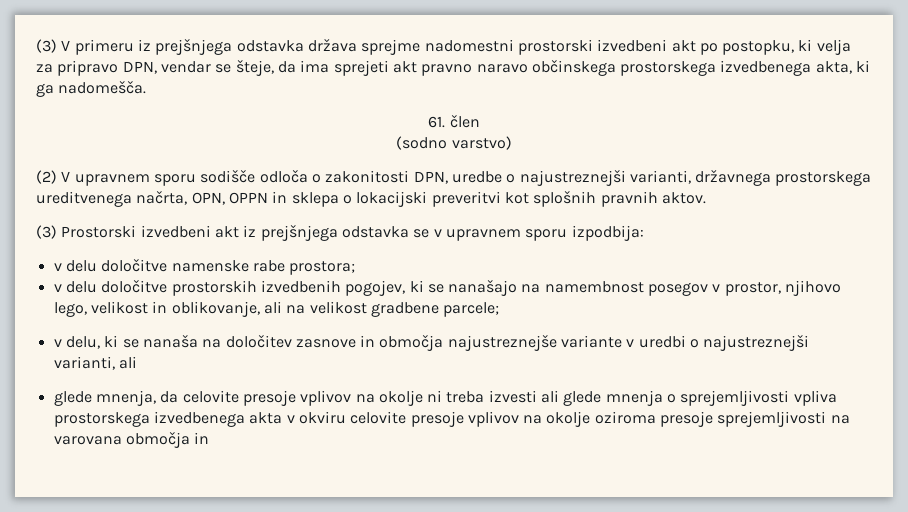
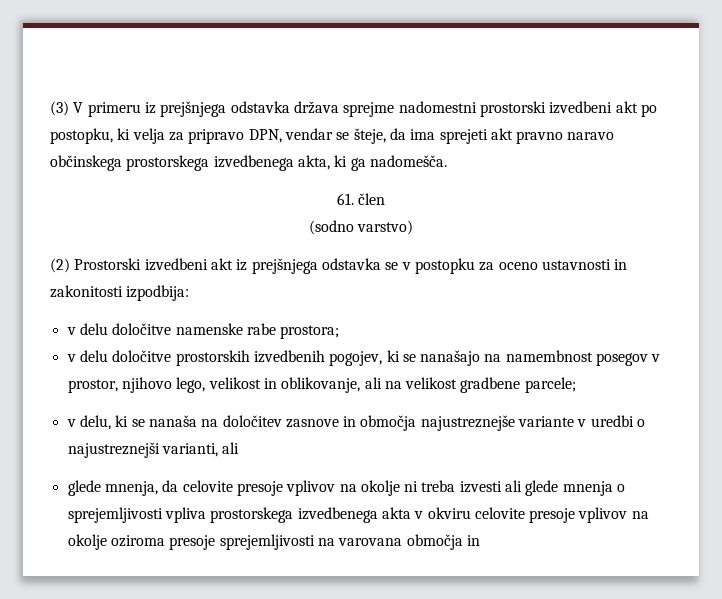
- (2) V upravnem sporu sodišče odloča o zakonitosti DPN, uredbe o najustreznejši varianti, državnega prostorskega ureditvenega načrta, OPN, OPPN in sklepa o lokacijski preveritvi kot splošnih pravnih aktov.
- (3) Prostorski izvedbeni akt iz prejšnjega odstavka se v upravnem sporu izpodbija:
+ (2) Prostorski izvedbeni akt iz prejšnjega odstavka se v postopku za oceno ustavnosti in zakonitosti izpodbija:

